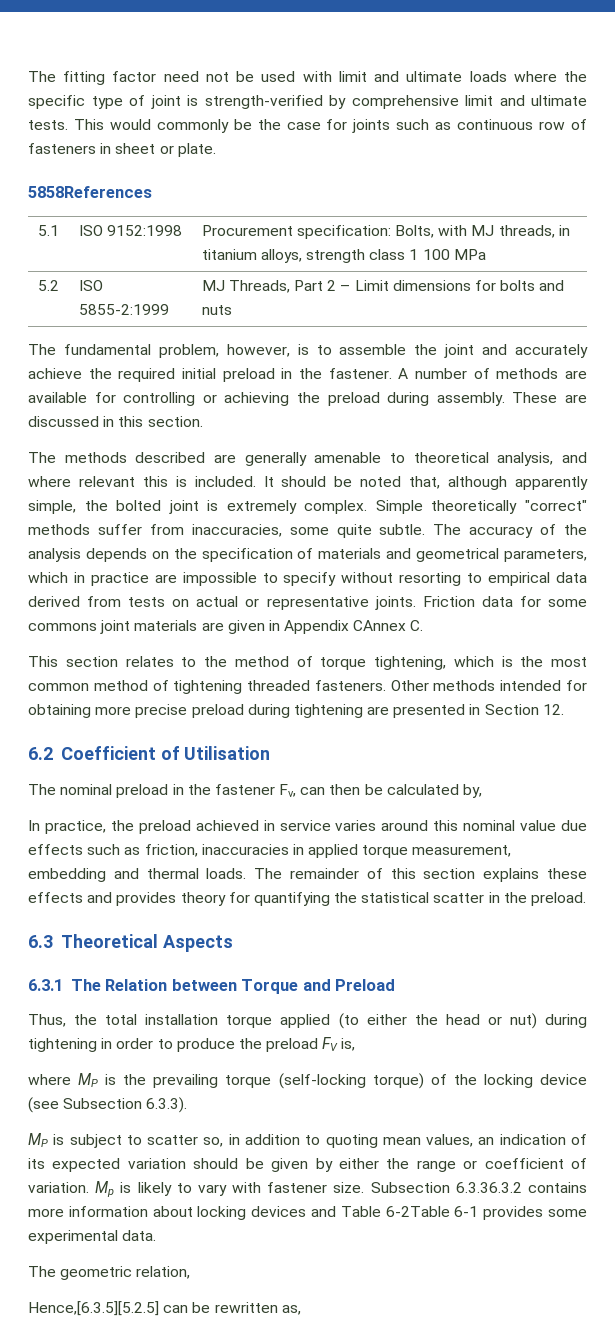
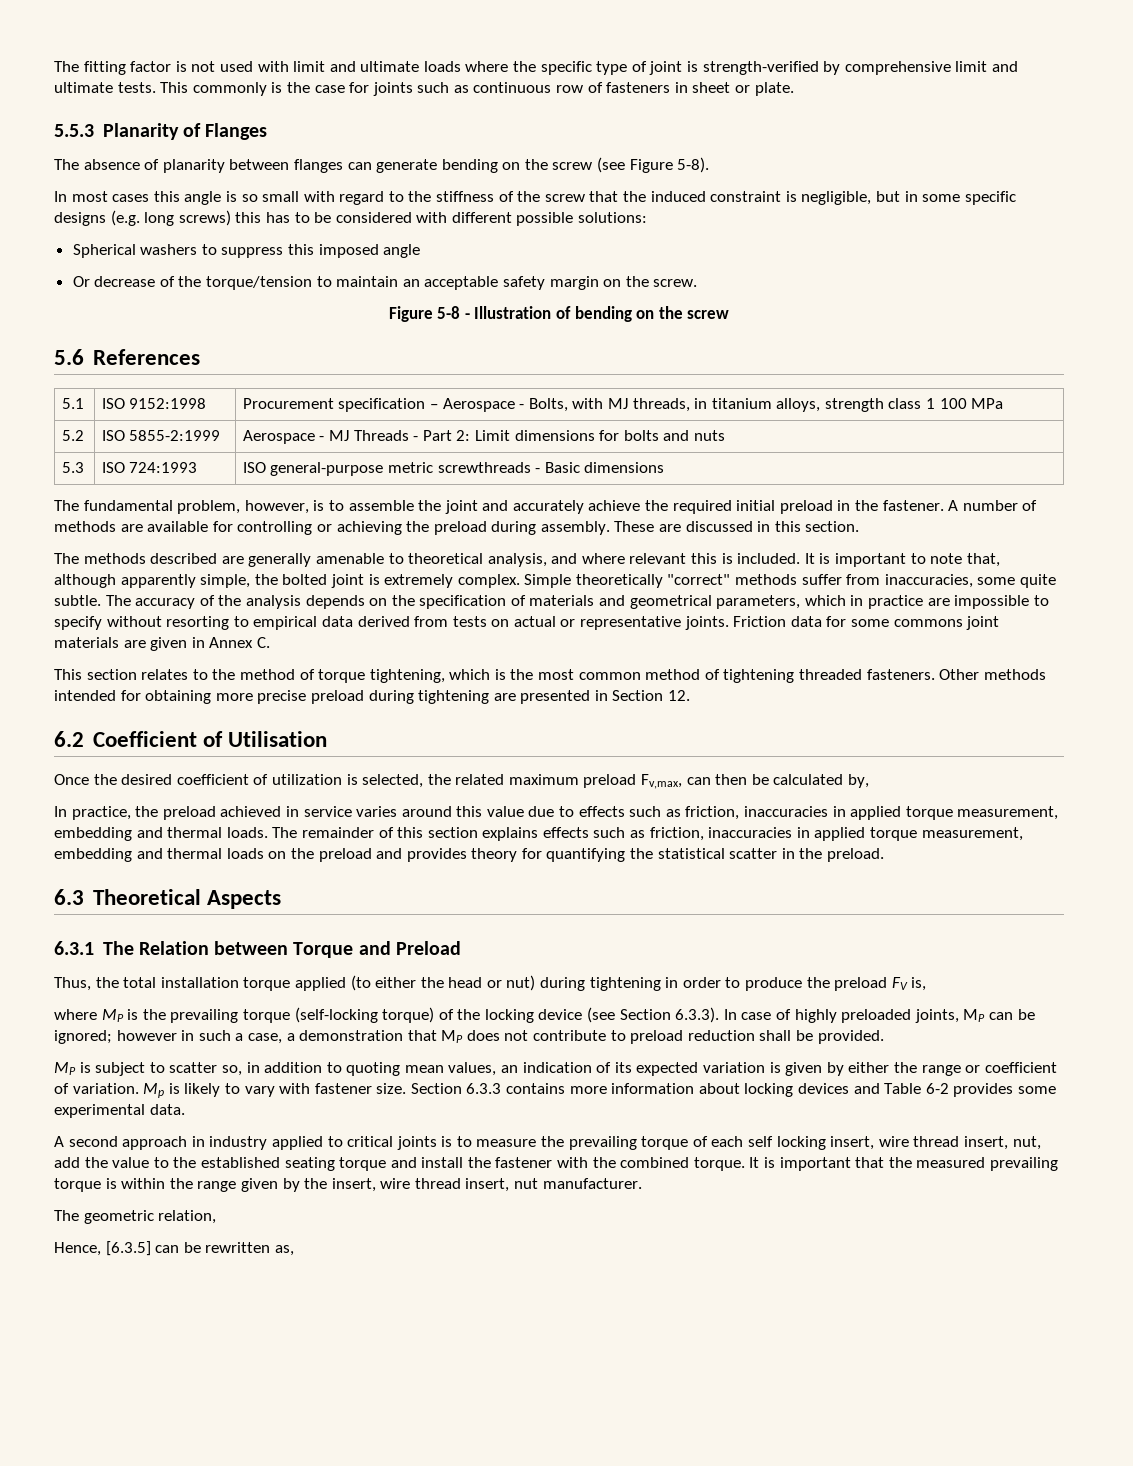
- The fitting factor need not be used with limit and ultimate loads where the specific type of joint is strength-verified by comprehensive limit and ultimate tests.
+ The fitting factor is not used with limit and ultimate loads where the specific type of joint is strength-verified by comprehensive limit and ultimate tests.
- This would commonly be the case for joints such as continuous row of fasteners in sheet or plate.
+ This commonly is the case for joints such as continuous row of fasteners in sheet or plate.
- 5858References
+ 5.5.3 Planarity of Flanges
+ The absence of planarity between flanges can generate bending on the screw (see Figure 5-8).
+ In most cases this angle is so small with regard to the stiffness of the screw that the induced constraint is negligible, but in some specific designs (e.g. long screws) this has to be considered with different possible solutions:
+ Spherical washers to suppress this imposed angle
+ Or decrease of the torque/tension to maintain an acceptable safety margin on the screw.
+ Figure 5-8 - Illustration of bending on the screw
+ 5.6 References
- 5.1 | ISO 9152:1998 | Procurement specification: Bolts, with MJ threads, in titanium alloys, strength class 1 100 MPa
+ 5.1 | ISO 9152:1998 | Procurement specification – Aerospace - Bolts, with MJ threads, in titanium alloys, strength class 1 100 MPa
- 5.2 | ISO 5855-2:1999 | MJ Threads, Part 2 – Limit dimensions for bolts and nuts
+ 5.2 | ISO 5855-2:1999 | Aerospace - MJ Threads - Part 2: Limit dimensions for bolts and nuts
+ 5.3 | ISO 724:1993 | ISO general-purpose metric screwthreads - Basic dimensions
- It should be noted that, although apparently simple, the bolted joint is extremely complex.
+ It is important to note that, although apparently simple, the bolted joint is extremely complex.
- Friction data for some commons joint materials are given in Appendix CAnnex C.
+ Friction data for some commons joint materials are given in Annex C.
- The nominal preload in the fastener Fv, can then be calculated by,
+ Once the desired coefficient of utilization is selected, the related maximum preload Fv,max, can then be calculated by,
- In practice, the preload achieved in service varies around this nominal value due effects such as friction, inaccuracies in applied torque measurement, embedding and thermal loads.
+ In practice, the preload achieved in service varies around this value due to effects such as friction, inaccuracies in applied torque measurement, embedding and thermal loads.
- The remainder of this section explains these effects and provides theory for quantifying the statistical scatter in the preload.
+ The remainder of this section explains effects such as friction, inaccuracies in applied torque measurement, embedding and thermal loads on the preload and provides theory for quantifying the statistical scatter in the preload.
- where MP is the prevailing torque (self-locking torque) of the locking device (see Subsection 6.3.3).
+ where MP is the prevailing torque (self-locking torque) of the locking device (see Section 6.3.3). In case of highly preloaded joints, MP can be ignored; however in such a case, a demonstration that MP does not contribute to preload reduction shall be provided.
- MP is subject to scatter so, in addition to quoting mean values, an indication of its expected variation should be given by either the range or coefficient of variation.
+ MP is subject to scatter so, in addition to quoting mean values, an indication of its expected variation is given by either the range or coefficient of variation.
- Subsection 6.3.36.3.2 contains more information about locking devices and Table 6-2Table 6-1 provides some experimental data.
+ Section 6.3.3 contains more information about locking devices and Table 6-2 provides some experimental data.
+ A second approach in industry applied to critical joints is to measure the prevailing torque of each self locking insert, wire thread insert, nut, add the value to the established seating torque and install the fastener with the combined torque. It is important that the measured prevailing torque is within the range given by the insert, wire thread insert, nut manufacturer.
- Hence,[6.3.5][5.2.5] can be rewritten as,
+ Hence, [6.3.5] can be rewritten as,

